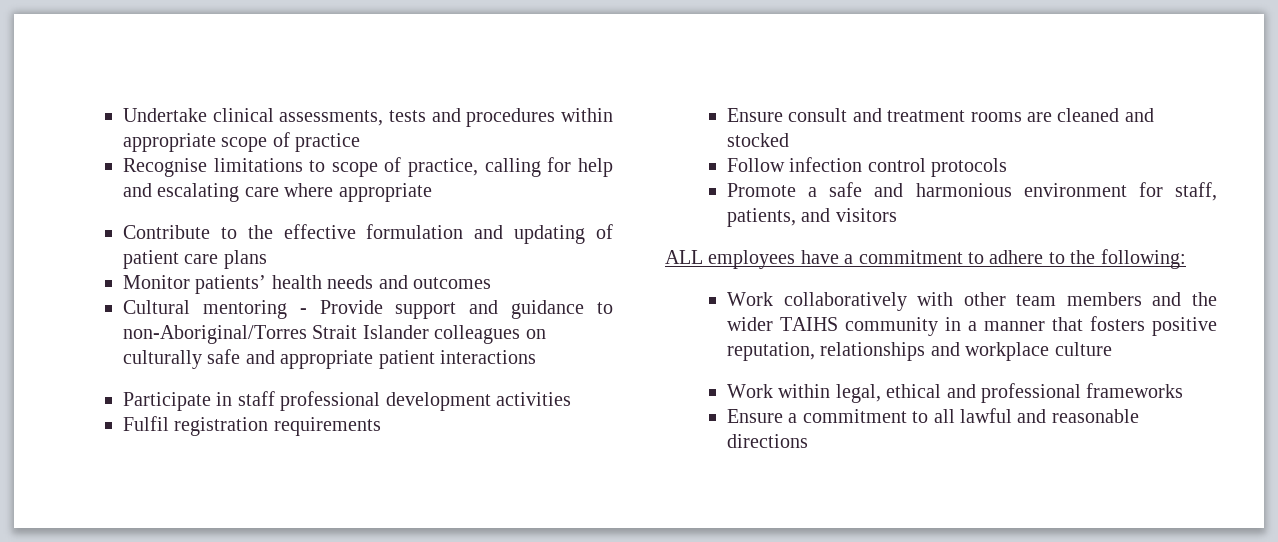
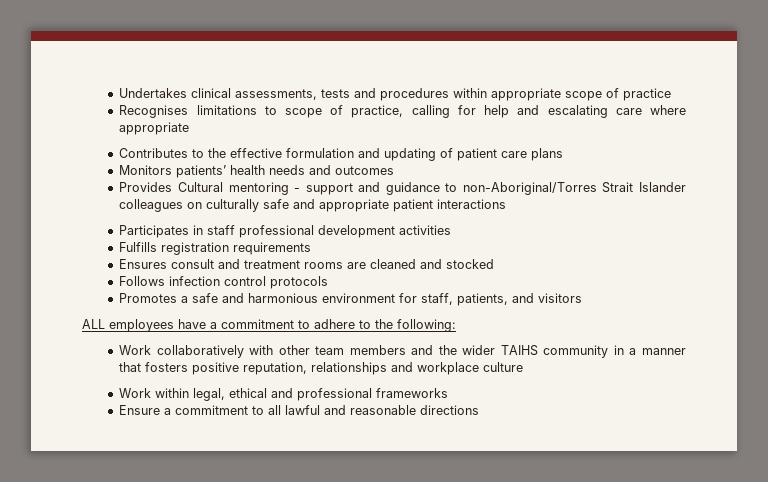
- Undertake clinical assessments, tests and procedures within appropriate scope of practice
+ Undertakes clinical assessments, tests and procedures within appropriate scope of practice
- Recognise limitations to scope of practice, calling for help and escalating care where appropriate
+ Recognises limitations to scope of practice, calling for help and escalating care where appropriate
- Contribute to the effective formulation and updating of patient care plans
+ Contributes to the effective formulation and updating of patient care plans
- Monitor patients’ health needs and outcomes
+ Monitors patients’ health needs and outcomes
- Cultural mentoring - Provide support and guidance to non-Aboriginal/Torres Strait Islander colleagues on culturally safe and appropriate patient interactions
+ Provides Cultural mentoring - support and guidance to non-Aboriginal/Torres Strait Islander colleagues on culturally safe and appropriate patient interactions
- Participate in staff professional development activities
+ Participates in staff professional development activities
- Fulfil registration requirements
+ Fulfills registration requirements
- Ensure consult and treatment rooms are cleaned and stocked
+ Ensures consult and treatment rooms are cleaned and stocked
- Follow infection control protocols
+ Follows infection control protocols
- Promote a safe and harmonious environment for staff, patients, and visitors
+ Promotes a safe and harmonious environment for staff, patients, and visitors

